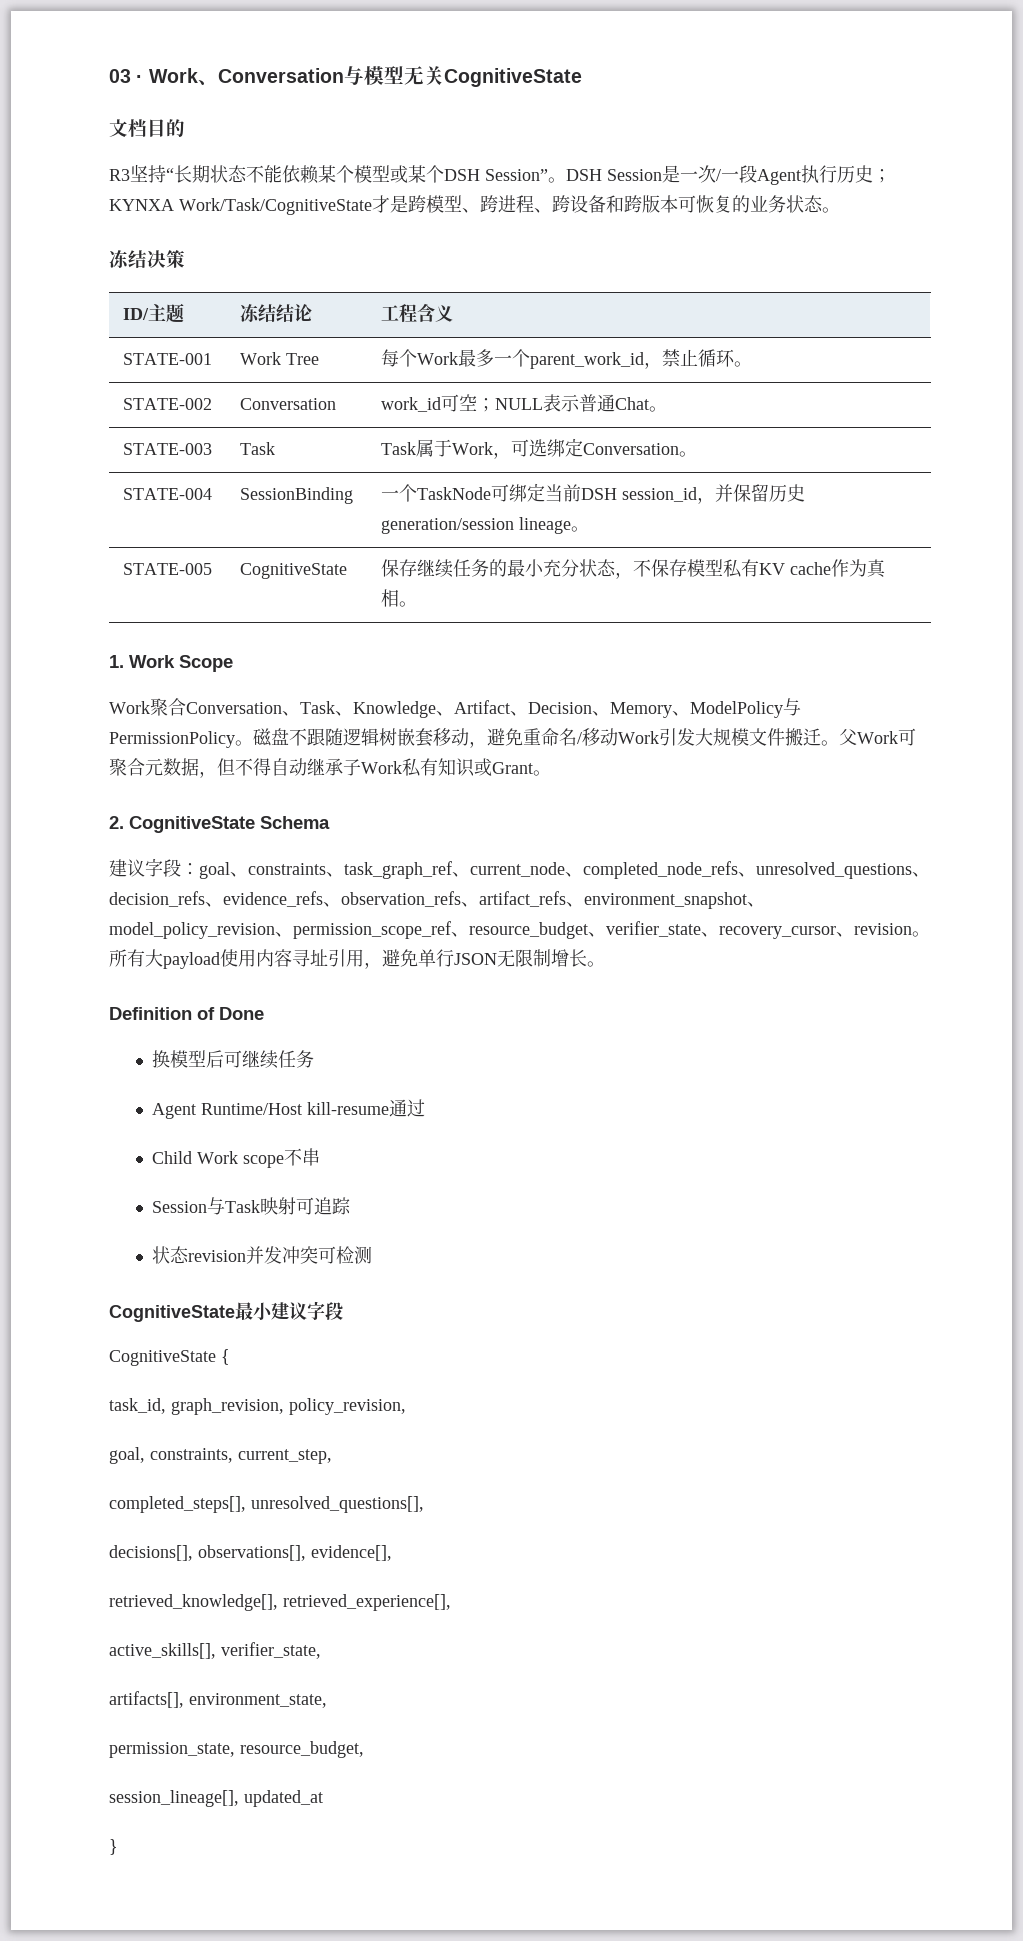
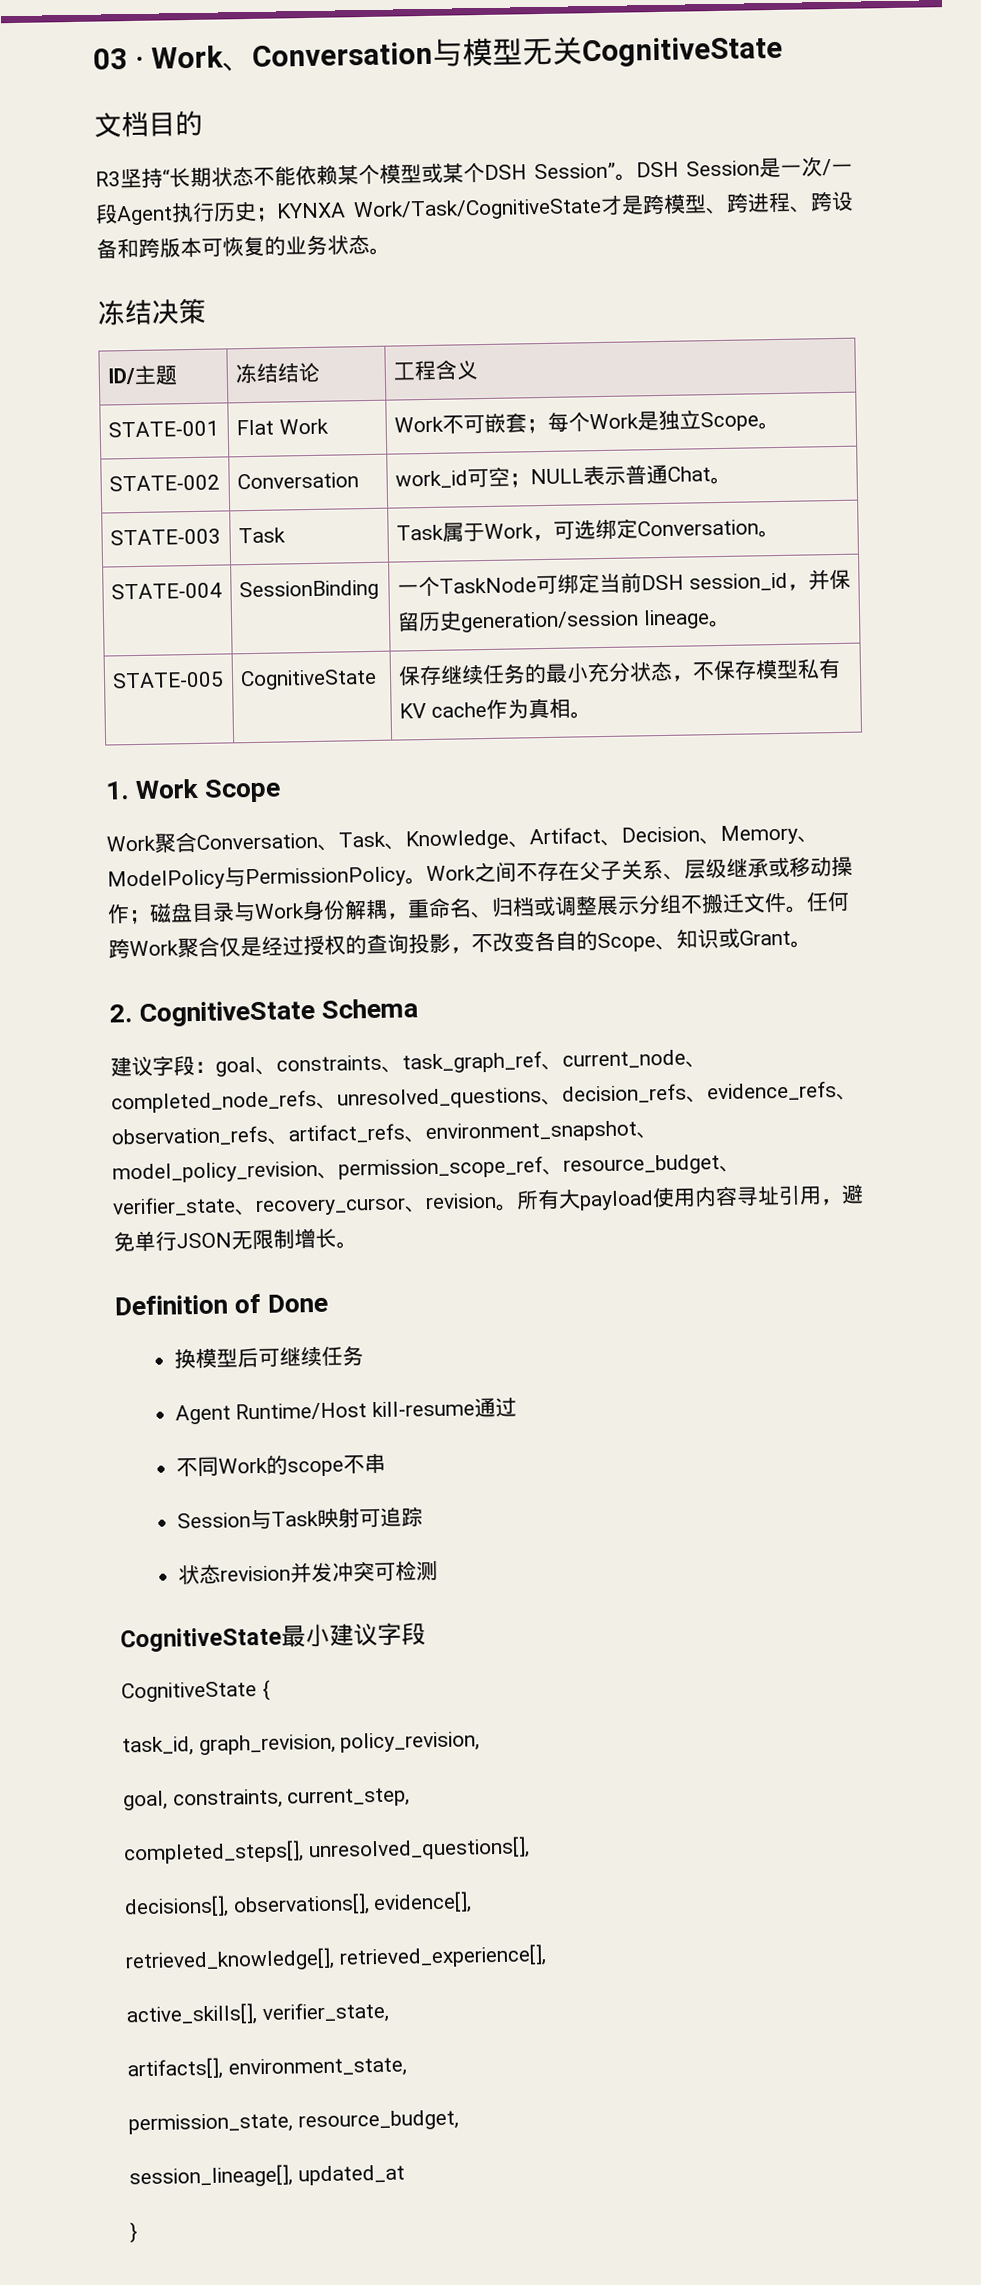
- STATE-001 | Work Tree | 每个Work最多一个parent_work_id，禁止循环。
+ STATE-001 | Flat Work | Work不可嵌套；每个Work是独立Scope。
- 磁盘不跟随逻辑树嵌套移动，避免重命名/移动Work引发大规模文件搬迁。父Work可聚合元数据，但不得自动继承子Work私有知识或Grant。
+ Work之间不存在父子关系、层级继承或移动操作；磁盘目录与Work身份解耦，重命名、归档或调整展示分组不搬迁文件。任何跨Work聚合仅是经过授权的查询投影，不改变各自的Scope、知识或Grant。
- Child Work scope不串
+ 不同Work的scope不串

